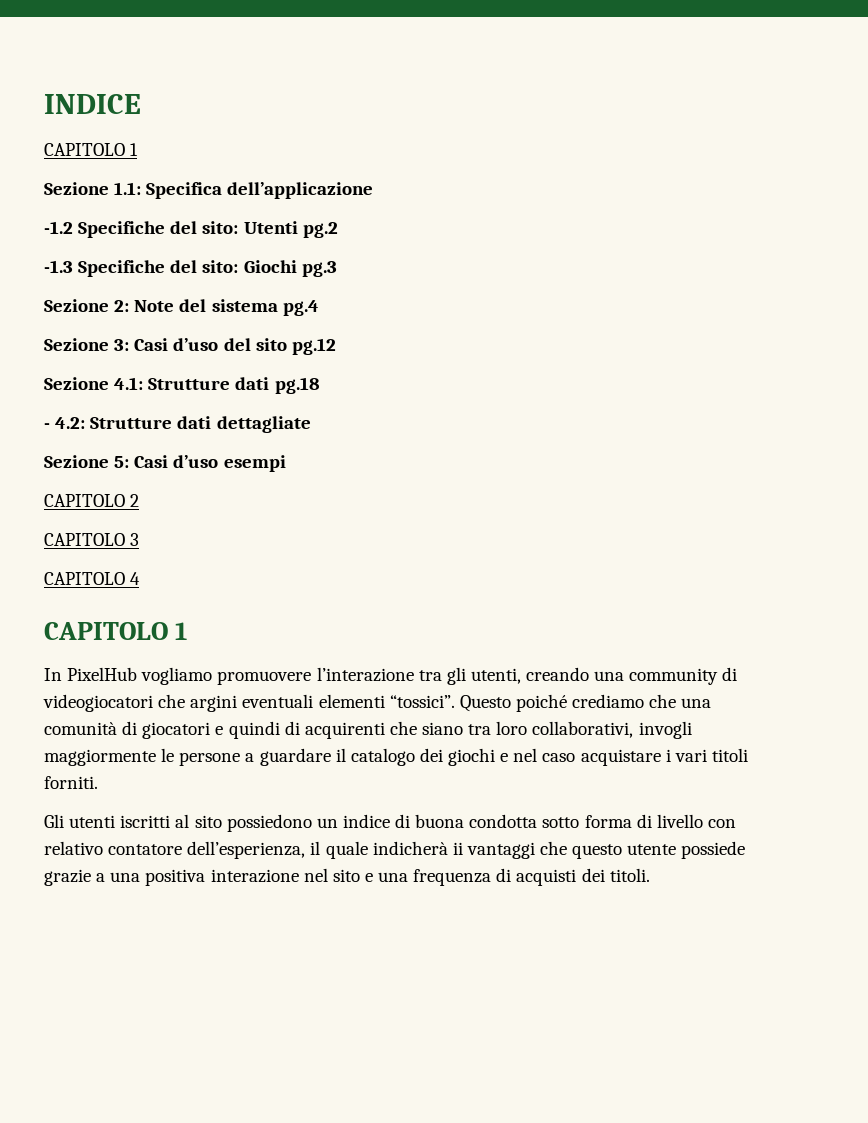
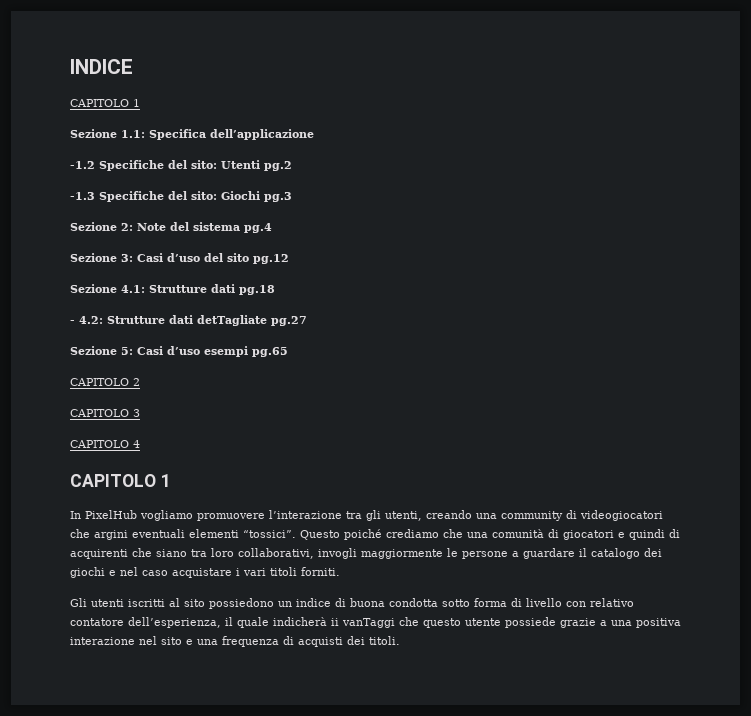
- - 4.2: Strutture dati dettagliate
+ - 4.2: Strutture dati detTagliate pg.27
- Sezione 5: Casi d’uso esempi
+ Sezione 5: Casi d’uso esempi pg.65
- Gli utenti iscritti al sito possiedono un indice di buona condotta sotto forma di livello con relativo contatore dell’esperienza, il quale indicherà ii vantaggi che questo utente possiede grazie a una positiva interazione nel sito e una frequenza di acquisti dei titoli.
+ Gli utenti iscritti al sito possiedono un indice di buona condotta sotto forma di livello con relativo contatore dell’esperienza, il quale indicherà ii vanTaggi che questo utente possiede grazie a una positiva interazione nel sito e una frequenza di acquisti dei titoli.

